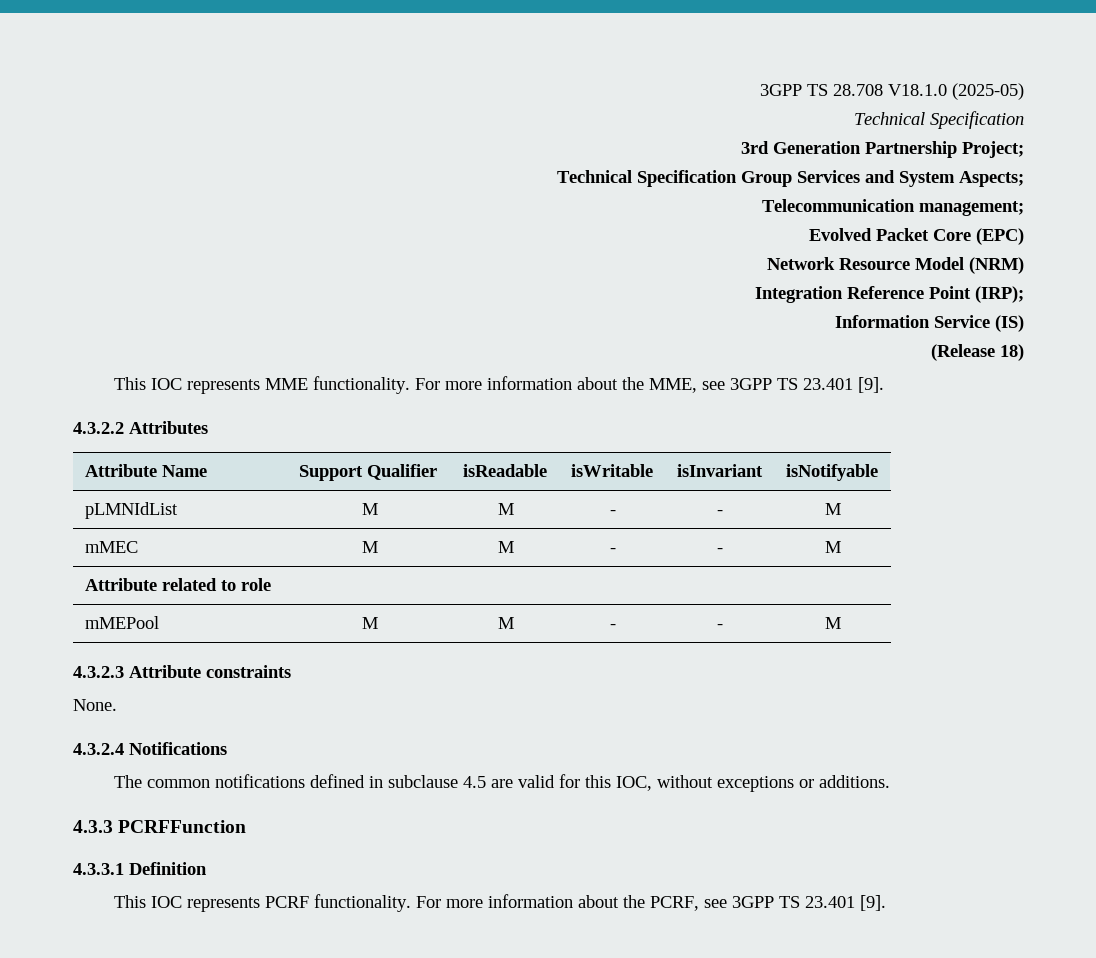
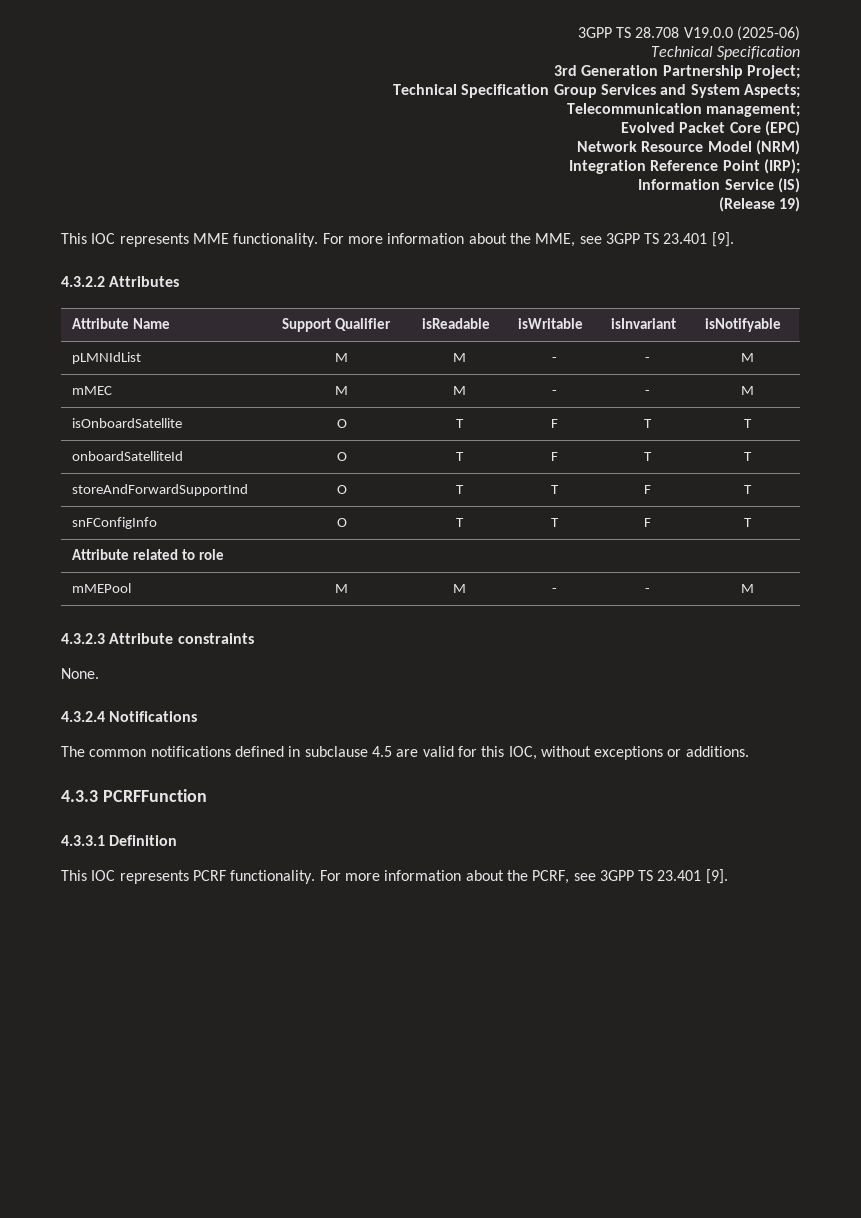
- 3GPP TS 28.708 V18.1.0 (2025-05)
+ 3GPP TS 28.708 V19.0.0 (2025-06)
- (Release 18)
+ (Release 19)
+ isOnboardSatellite | O | T | F | T | T
+ onboardSatelliteId | O | T | F | T | T
+ storeAndForwardSupportInd | O | T | T | F | T
+ snFConfigInfo | O | T | T | F | T

